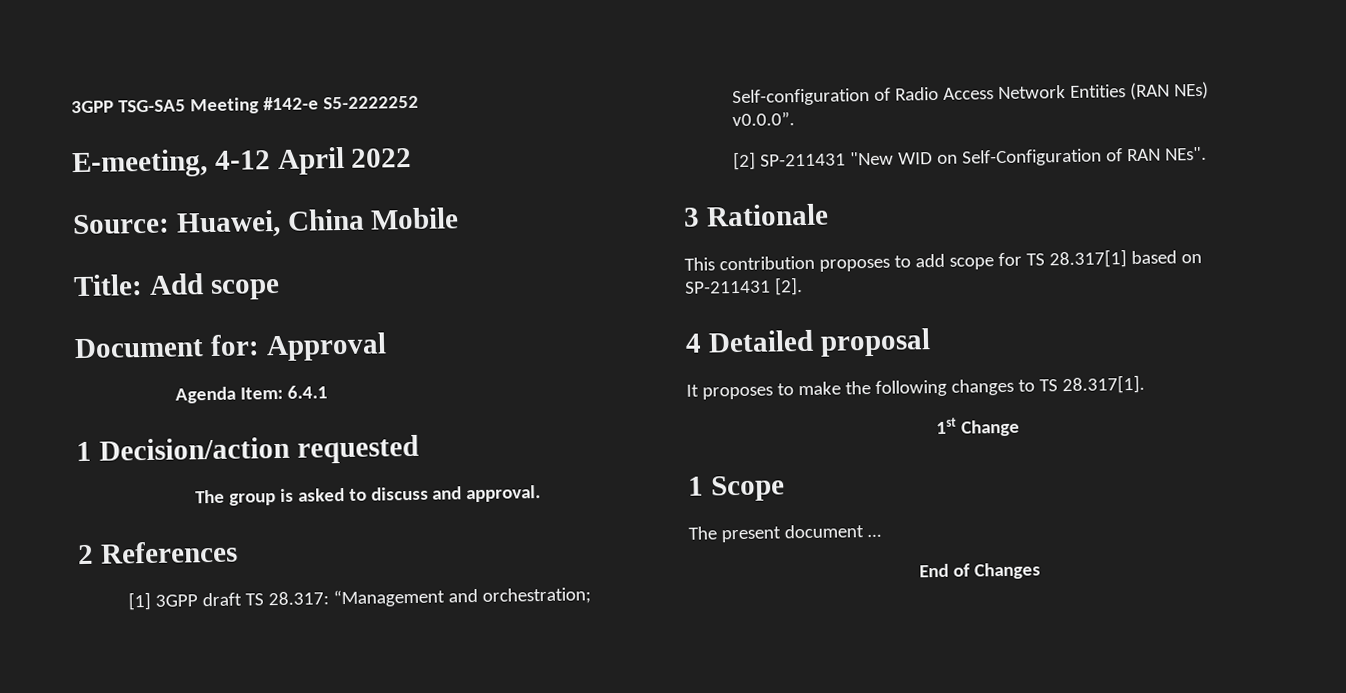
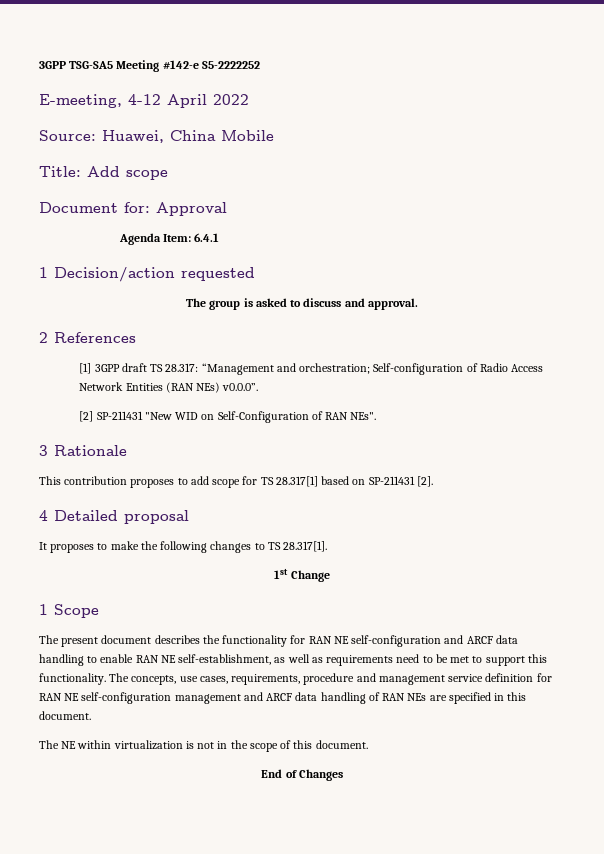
- The present document …
+ The present document describes the functionality for RAN NE self-configuration and ARCF data handling to enable RAN NE self-establishment, as well as requirements need to be met to support this functionality. The concepts, use cases, requirements, procedure and management service definition for RAN NE self-configuration management and ARCF data handling of RAN NEs are specified in this document.
+ The NE within virtualization is not in the scope of this document.

